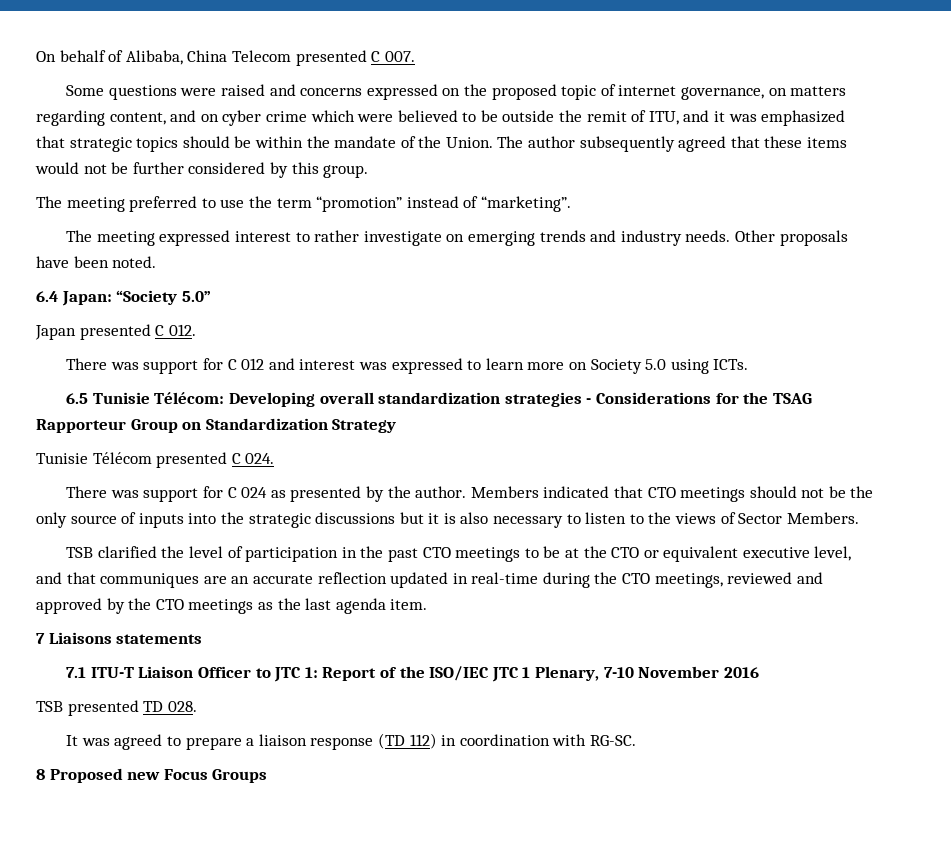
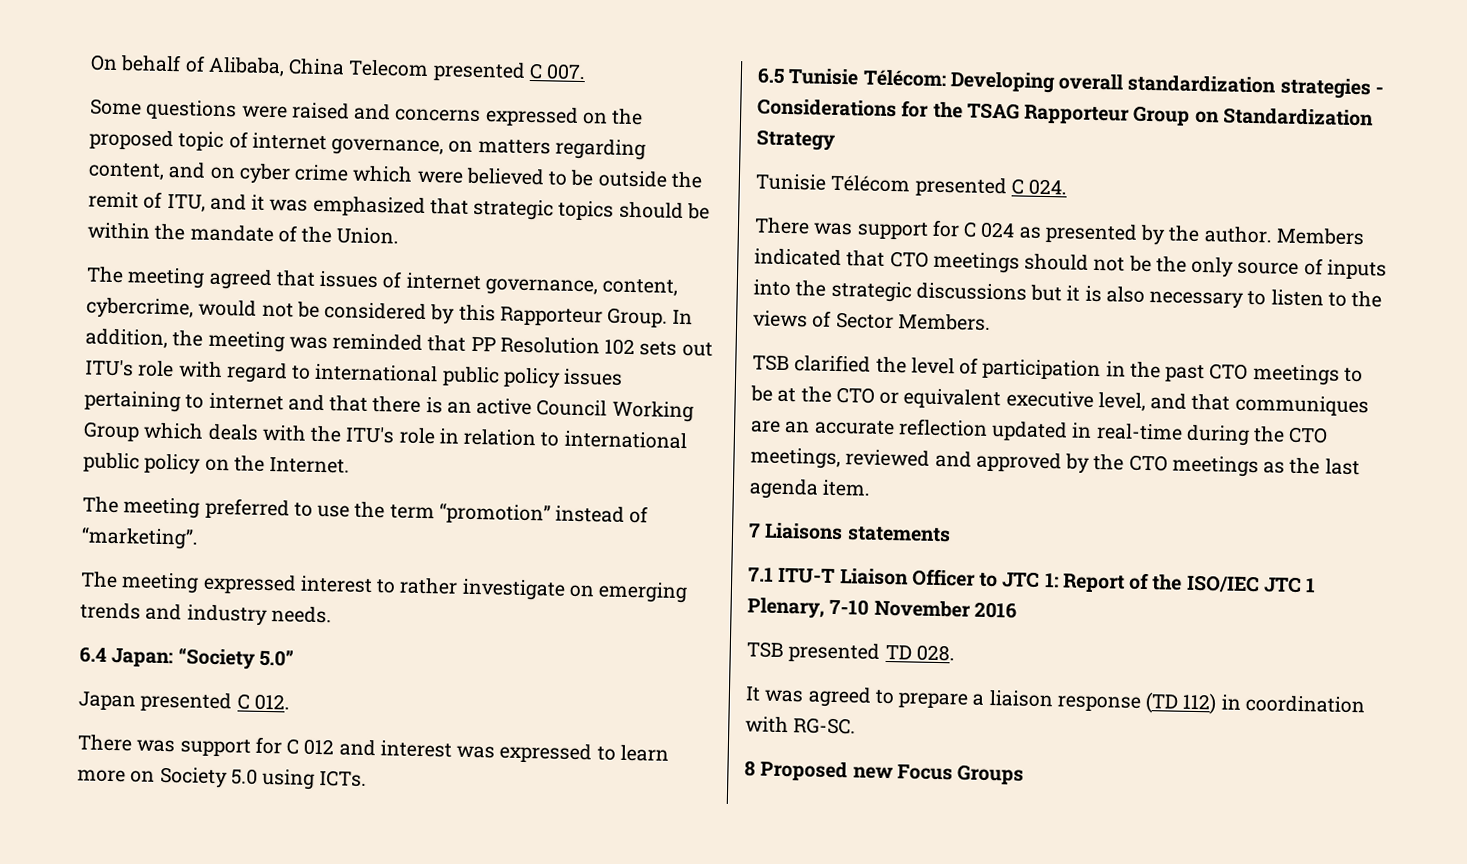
- Some questions were raised and concerns expressed on the proposed topic of internet governance, on matters regarding content, and on cyber crime which were believed to be outside the remit of ITU, and it was emphasized that strategic topics should be within the mandate of the Union. The author subsequently agreed that these items would not be further considered by this group.
+ Some questions were raised and concerns expressed on the proposed topic of internet governance, on matters regarding content, and on cyber crime which were believed to be outside the remit of ITU, and it was emphasized that strategic topics should be within the mandate of the Union.
+ The meeting agreed that issues of internet governance, content, cybercrime, would not be considered by this Rapporteur Group. In addition, the meeting was reminded that PP Resolution 102 sets out ITU's role with regard to international public policy issues pertaining to internet and that there is an active Council Working Group which deals with the ITU's role in relation to international public policy on the Internet.
- Other proposals have been noted.

